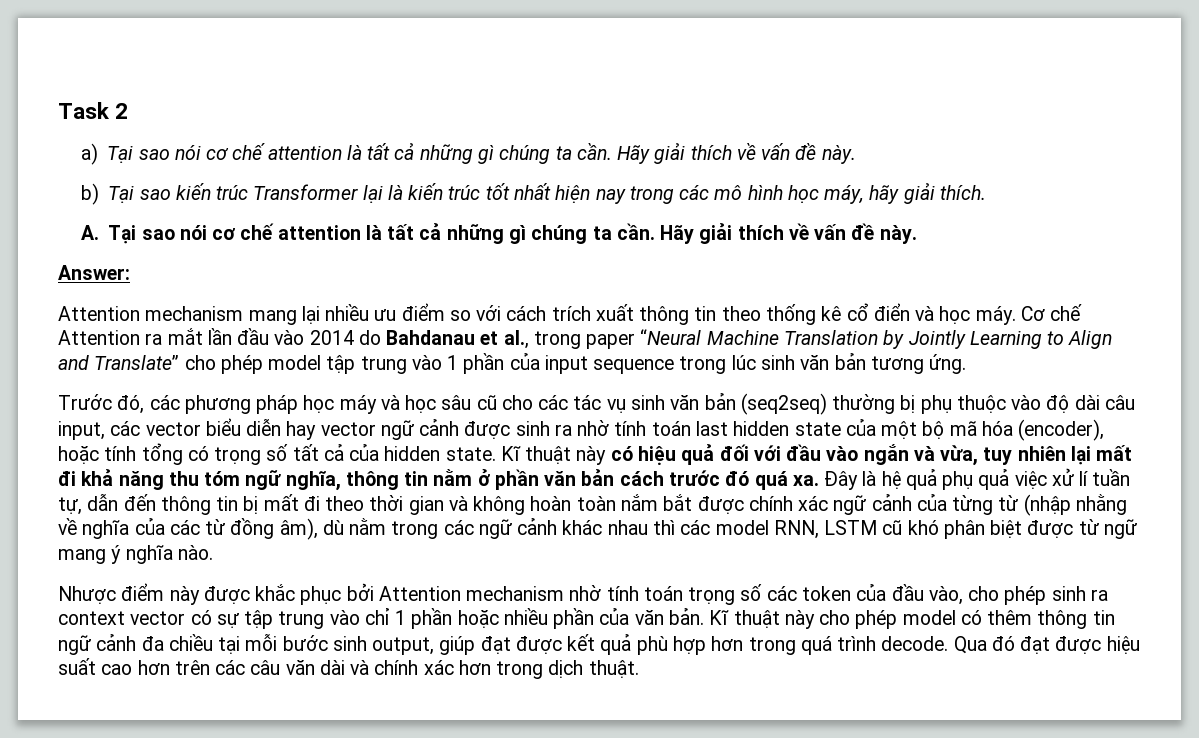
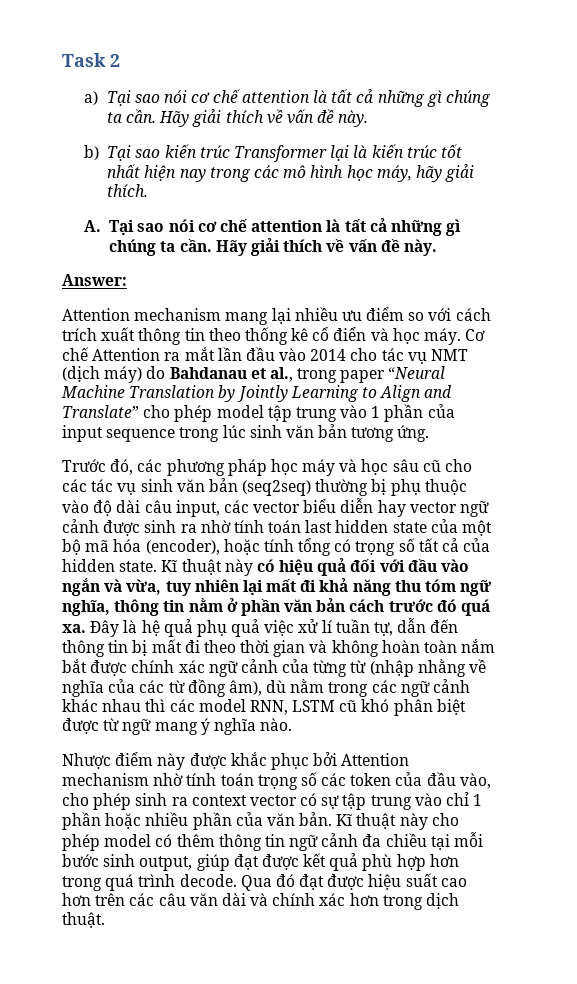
- Cơ chế Attention ra mắt lần đầu vào 2014 do Bahdanau et al., trong paper “Neural Machine Translation by Jointly Learning to Align and Translate” cho phép model tập trung vào 1 phần của input sequence trong lúc sinh văn bản tương ứng.
+ Cơ chế Attention ra mắt lần đầu vào 2014 cho tác vụ NMT (dịch máy) do Bahdanau et al., trong paper “Neural Machine Translation by Jointly Learning to Align and Translate” cho phép model tập trung vào 1 phần của input sequence trong lúc sinh văn bản tương ứng.

